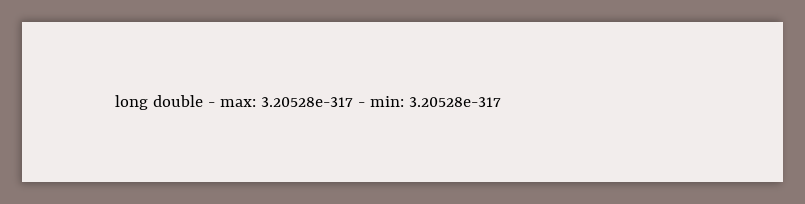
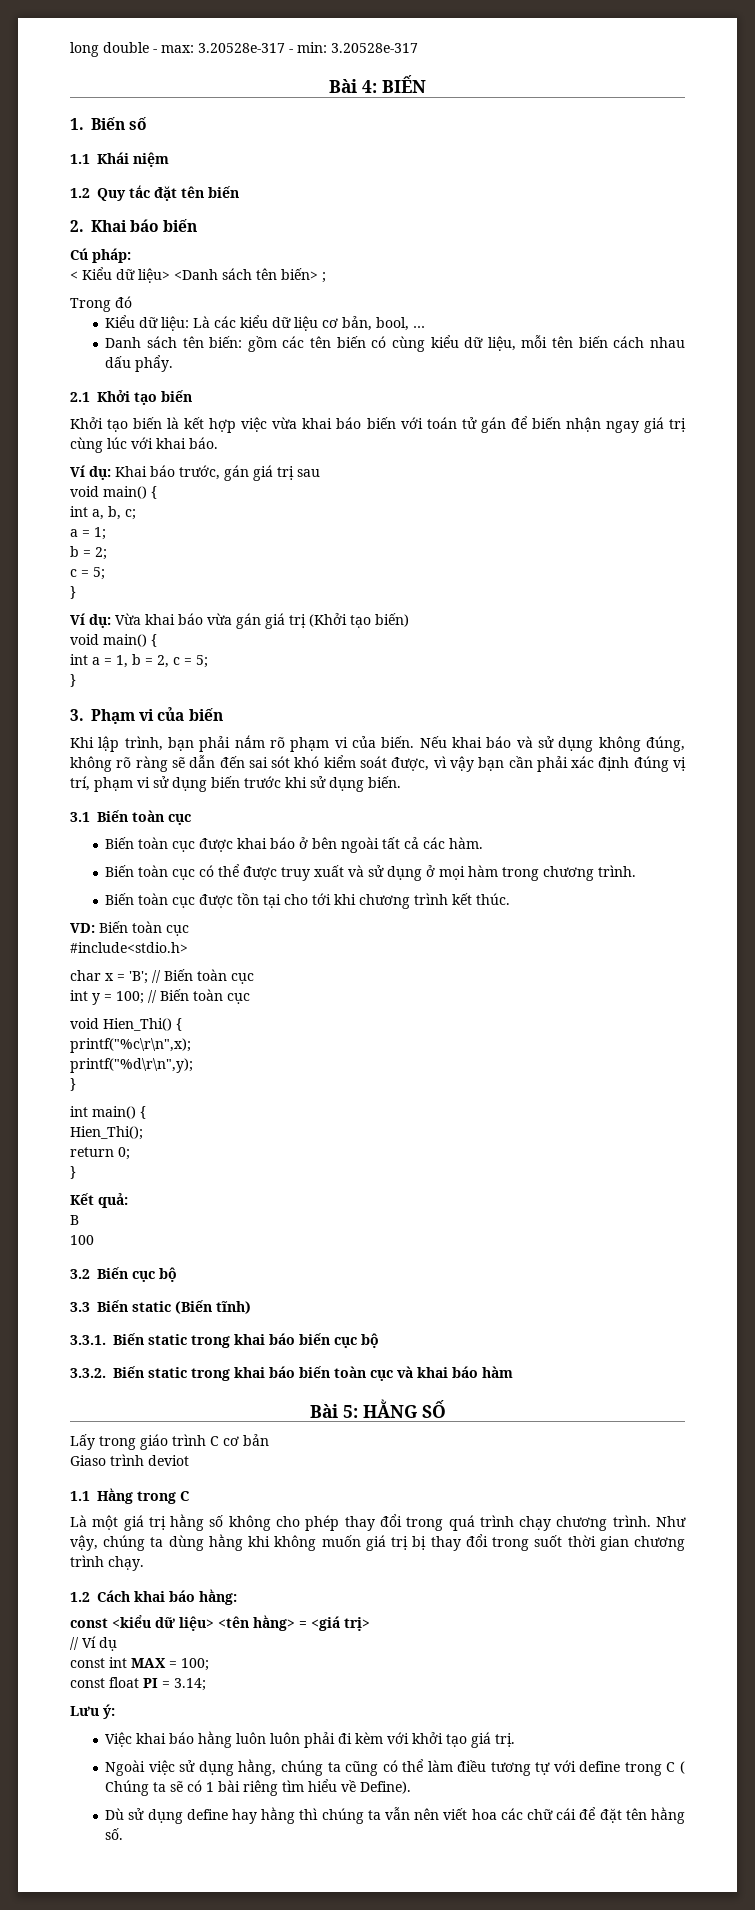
+ Bài 4: BIẾN
+ 1. Biến số
+ 1.1 Khái niệm
+ 1.2 Quy tắc đặt tên biến
+ 2. Khai báo biến
+ Cú pháp:
+ < Kiểu dữ liệu> <Danh sách tên biến> ;
+ Trong đó
+ Kiểu dữ liệu: Là các kiểu dữ liệu cơ bản, bool, …
+ Danh sách tên biến: gồm các tên biến có cùng kiểu dữ liệu, mỗi tên biến cách nhau dấu phẩy.
+ 2.1 Khởi tạo biến
+ Khởi tạo biến là kết hợp việc vừa khai báo biến với toán tử gán để biến nhận ngay giá trị cùng lúc với khai báo.
+ Ví dụ: Khai báo trước, gán giá trị sau
+ void main() {
+ int a, b, c;
+ a = 1;
+ b = 2;
+ c = 5;
+ }
+ Ví dụ: Vừa khai báo vừa gán giá trị (Khởi tạo biến)
+ void main() {
+ int a = 1, b = 2, c = 5;
+ }
+ 3. Phạm vi của biến
+ Khi lập trình, bạn phải nắm rõ phạm vi của biến. Nếu khai báo và sử dụng không đúng, không rõ ràng sẽ dẫn đến sai sót khó kiểm soát được, vì vậy bạn cần phải xác định đúng vị trí, phạm vi sử dụng biến trước khi sử dụng biến.
+ 3.1 Biến toàn cục
+ Biến toàn cục được khai báo ở bên ngoài tất cả các hàm.
+ Biến toàn cục có thể được truy xuất và sử dụng ở mọi hàm trong chương trình.
+ Biến toàn cục được tồn tại cho tới khi chương trình kết thúc.
+ VD: Biến toàn cục
+ #include<stdio.h>
+ char x = 'B'; // Biến toàn cục
+ int y = 100; // Biến toàn cục
+ void Hien_Thi() {
+ printf("%c\r\n",x);
+ printf("%d\r\n",y);
+ }
+ int main() {
+ Hien_Thi();
+ return 0;
+ }
+ Kết quả:
+ B
+ 100
+ 3.2 Biến cục bộ
+ 3.3 Biến static (Biến tĩnh)
+ 3.3.1. Biến static trong khai báo biến cục bộ
+ 3.3.2. Biến static trong khai báo biến toàn cục và khai báo hàm
+ Bài 5: HẰNG SỐ
+ Lấy trong giáo trình C cơ bản
+ Giaso trình deviot
+ 1.1 Hằng trong C
+ Là một giá trị hằng số không cho phép thay đổi trong quá trình chạy chương trình. Như vậy, chúng ta dùng hằng khi không muốn giá trị bị thay đổi trong suốt thời gian chương trình chạy.
+ 1.2 Cách khai báo hằng:
+ const <kiểu dữ liệu> <tên hằng> = <giá trị>
+ // Ví dụ
+ const int MAX = 100;
+ const float PI = 3.14;
+ Lưu ý:
+ Việc khai báo hằng luôn luôn phải đi kèm với khởi tạo giá trị.
+ Ngoài việc sử dụng hằng, chúng ta cũng có thể làm điều tương tự với define trong C ( Chúng ta sẽ có 1 bài riêng tìm hiểu về Define).
+ Dù sử dụng define hay hằng thì chúng ta vẫn nên viết hoa các chữ cái để đặt tên hằng số.

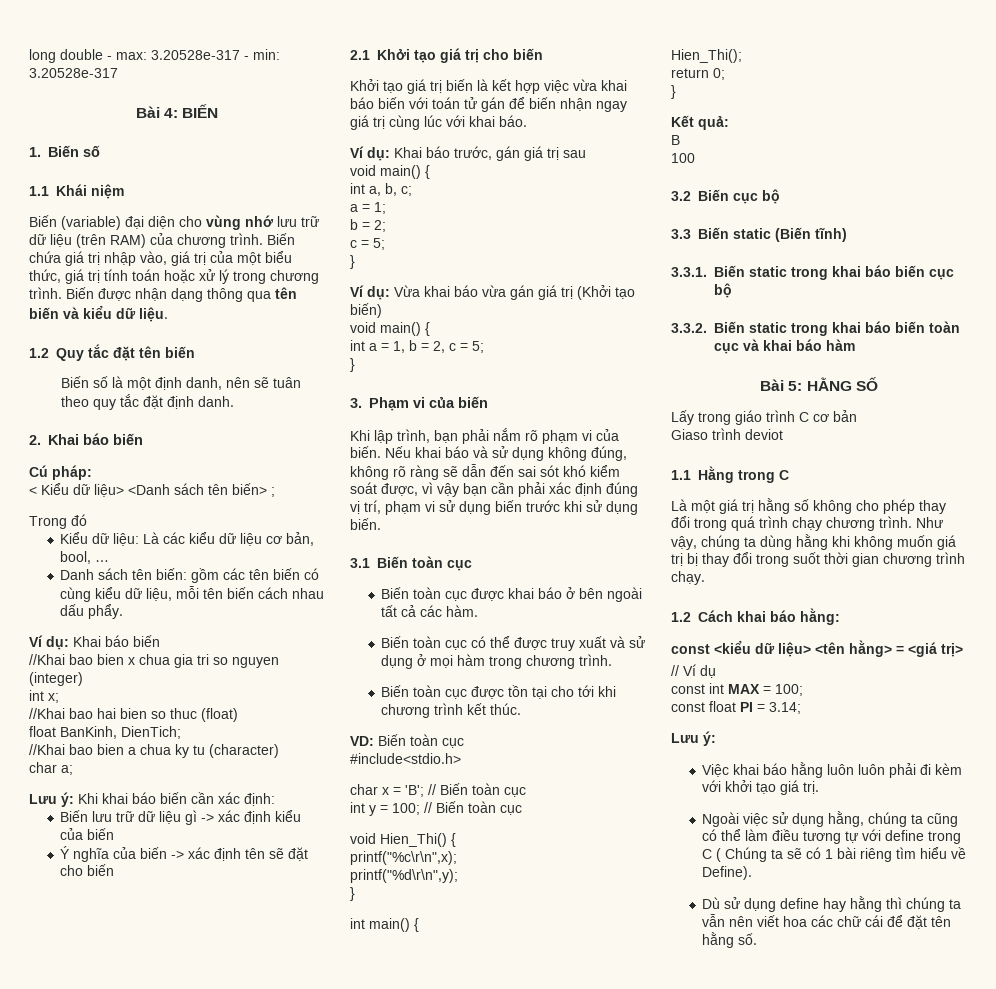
+ Biến (variable) đại diện cho vùng nhớ lưu trữ dữ liệu (trên RAM) của chương trình. Biến chứa giá trị nhập vào, giá trị của một biểu thức, giá trị tính toán hoặc xử lý trong chương trình. Biến được nhận dạng thông qua tên biến và kiểu dữ liệu.
+ Biến số là một định danh, nên sẽ tuân theo quy tắc đặt định danh.
+ Ví dụ: Khai báo biến
+ //Khai bao bien x chua gia tri so nguyen (integer)
+ int x;
+ //Khai bao hai bien so thuc (float)
+ float BanKinh, DienTich;
+ //Khai bao bien a chua ky tu (character)
+ char a;
+ Lưu ý: Khi khai báo biến cần xác định:
+ Biến lưu trữ dữ liệu gì -> xác định kiểu của biến
+ Ý nghĩa của biến -> xác định tên sẽ đặt cho biến
- 2.1 Khởi tạo biến
+ 2.1 Khởi tạo giá trị cho biến
- Khởi tạo biến là kết hợp việc vừa khai báo biến với toán tử gán để biến nhận ngay giá trị cùng lúc với khai báo.
+ Khởi tạo giá trị biến là kết hợp việc vừa khai báo biến với toán tử gán để biến nhận ngay giá trị cùng lúc với khai báo.

